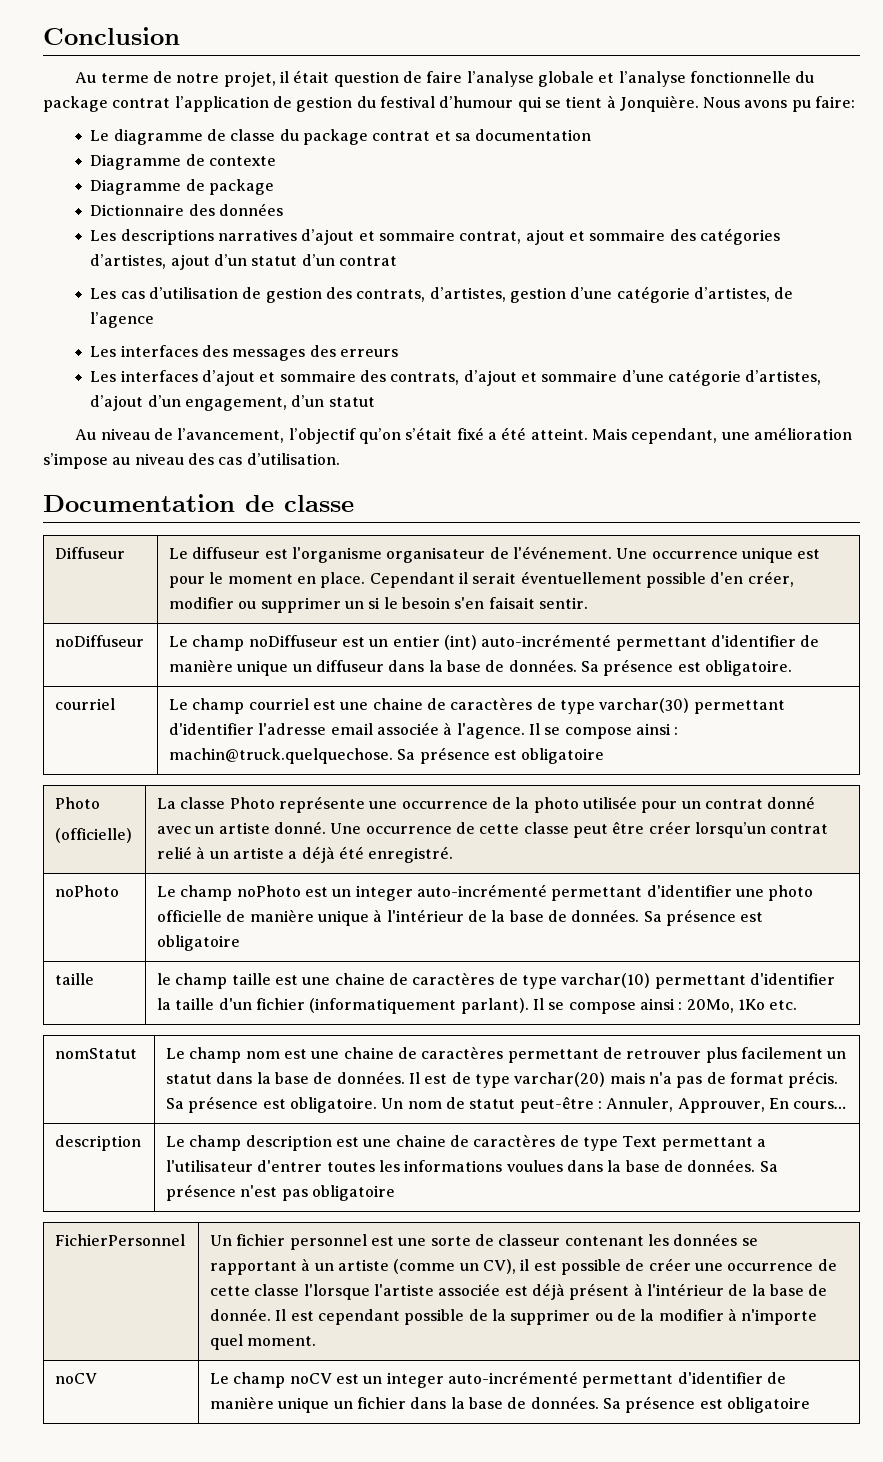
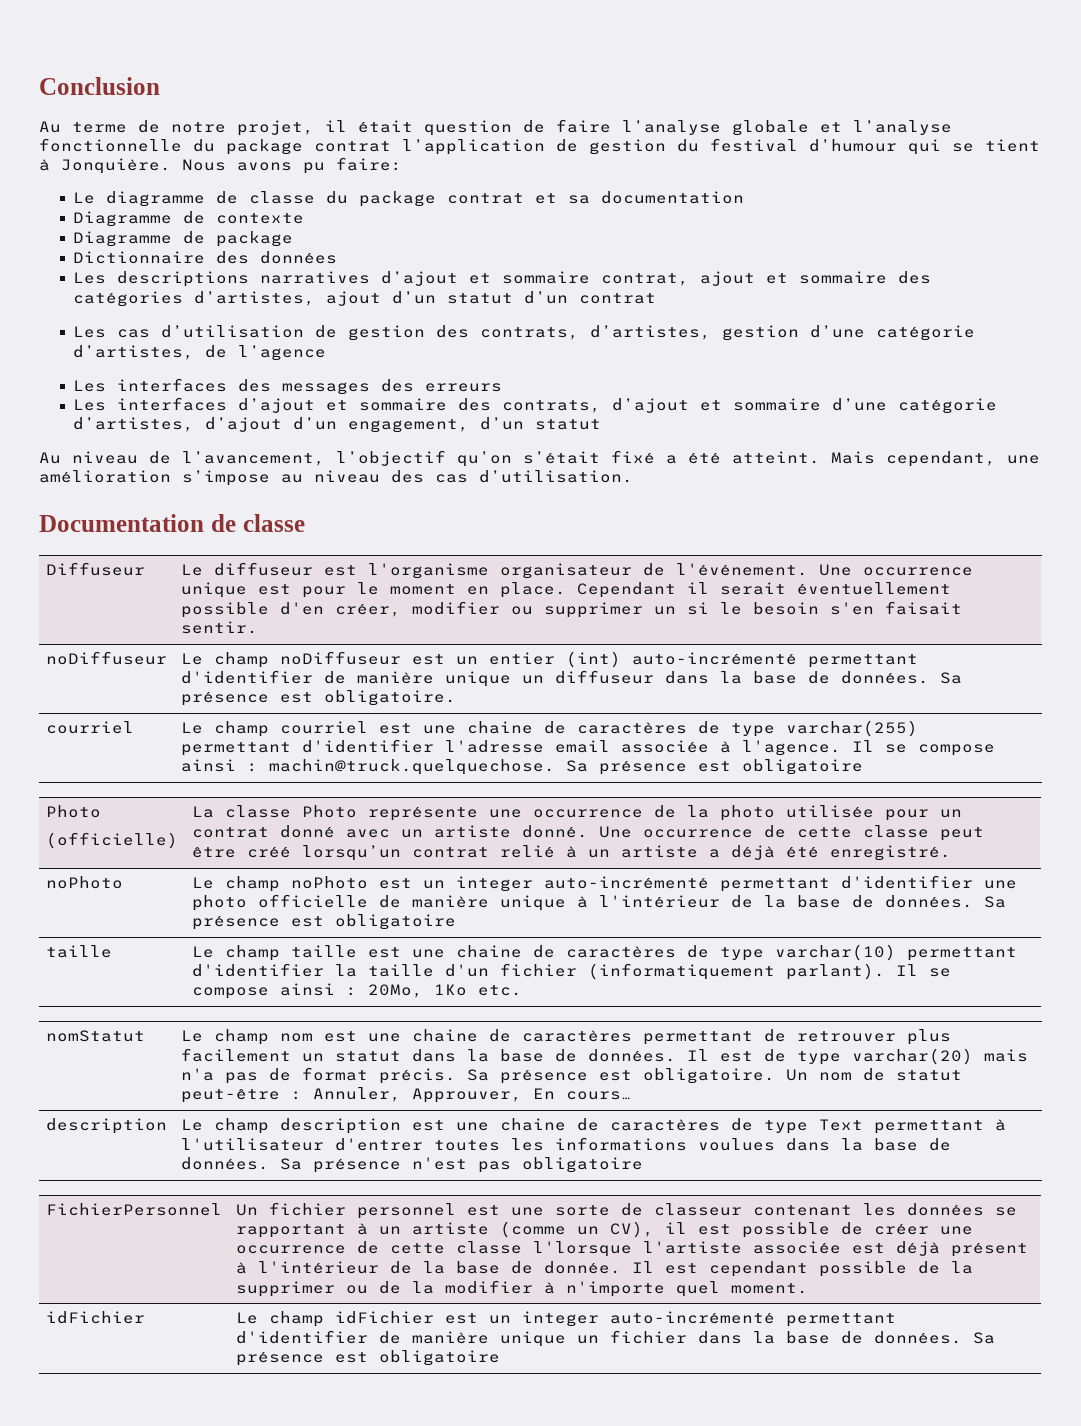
- courriel | Le champ courriel est une chaine de caractères de type varchar(30) permettant d'identifier l'adresse email associée à l'agence. Il se compose ainsi : machin@truck.quelquechose. Sa présence est obligatoire
+ courriel | Le champ courriel est une chaine de caractères de type varchar(255) permettant d'identifier l'adresse email associée à l'agence. Il se compose ainsi : machin@truck.quelquechose. Sa présence est obligatoire
  Photo
- (officielle) | La classe Photo représente une occurrence de la photo utilisée pour un contrat donné avec un artiste donné. Une occurrence de cette classe peut être créer lorsqu’un contrat relié à un artiste a déjà été enregistré.
+ (officielle) | La classe Photo représente une occurrence de la photo utilisée pour un contrat donné avec un artiste donné. Une occurrence de cette classe peut être créé lorsqu’un contrat relié à un artiste a déjà été enregistré.
- taille | le champ taille est une chaine de caractères de type varchar(10) permettant d'identifier la taille d'un fichier (informatiquement parlant). Il se compose ainsi : 20Mo, 1Ko etc.
+ taille | Le champ taille est une chaine de caractères de type varchar(10) permettant d'identifier la taille d'un fichier (informatiquement parlant). Il se compose ainsi : 20Mo, 1Ko etc.
- description | Le champ description est une chaine de caractères de type Text permettant a l'utilisateur d'entrer toutes les informations voulues dans la base de données. Sa présence n'est pas obligatoire
+ description | Le champ description est une chaine de caractères de type Text permettant à l'utilisateur d'entrer toutes les informations voulues dans la base de données. Sa présence n'est pas obligatoire
- noCV | Le champ noCV est un integer auto-incrémenté permettant d'identifier de manière unique un fichier dans la base de données. Sa présence est obligatoire
+ idFichier | Le champ idFichier est un integer auto-incrémenté permettant d'identifier de manière unique un fichier dans la base de données. Sa présence est obligatoire

